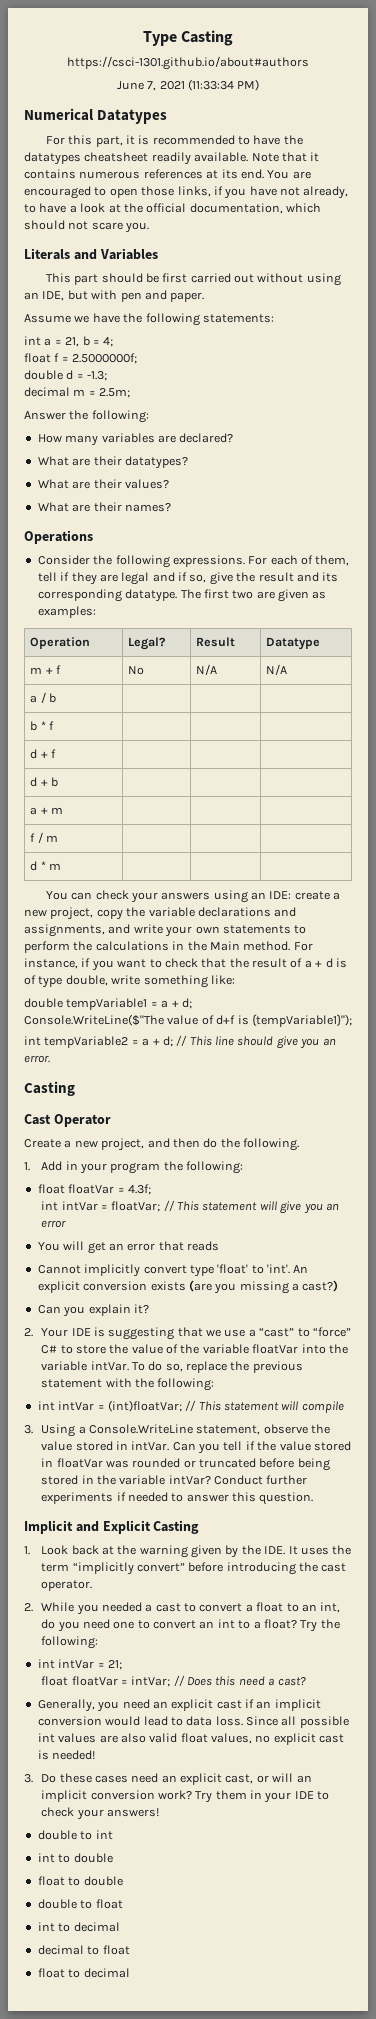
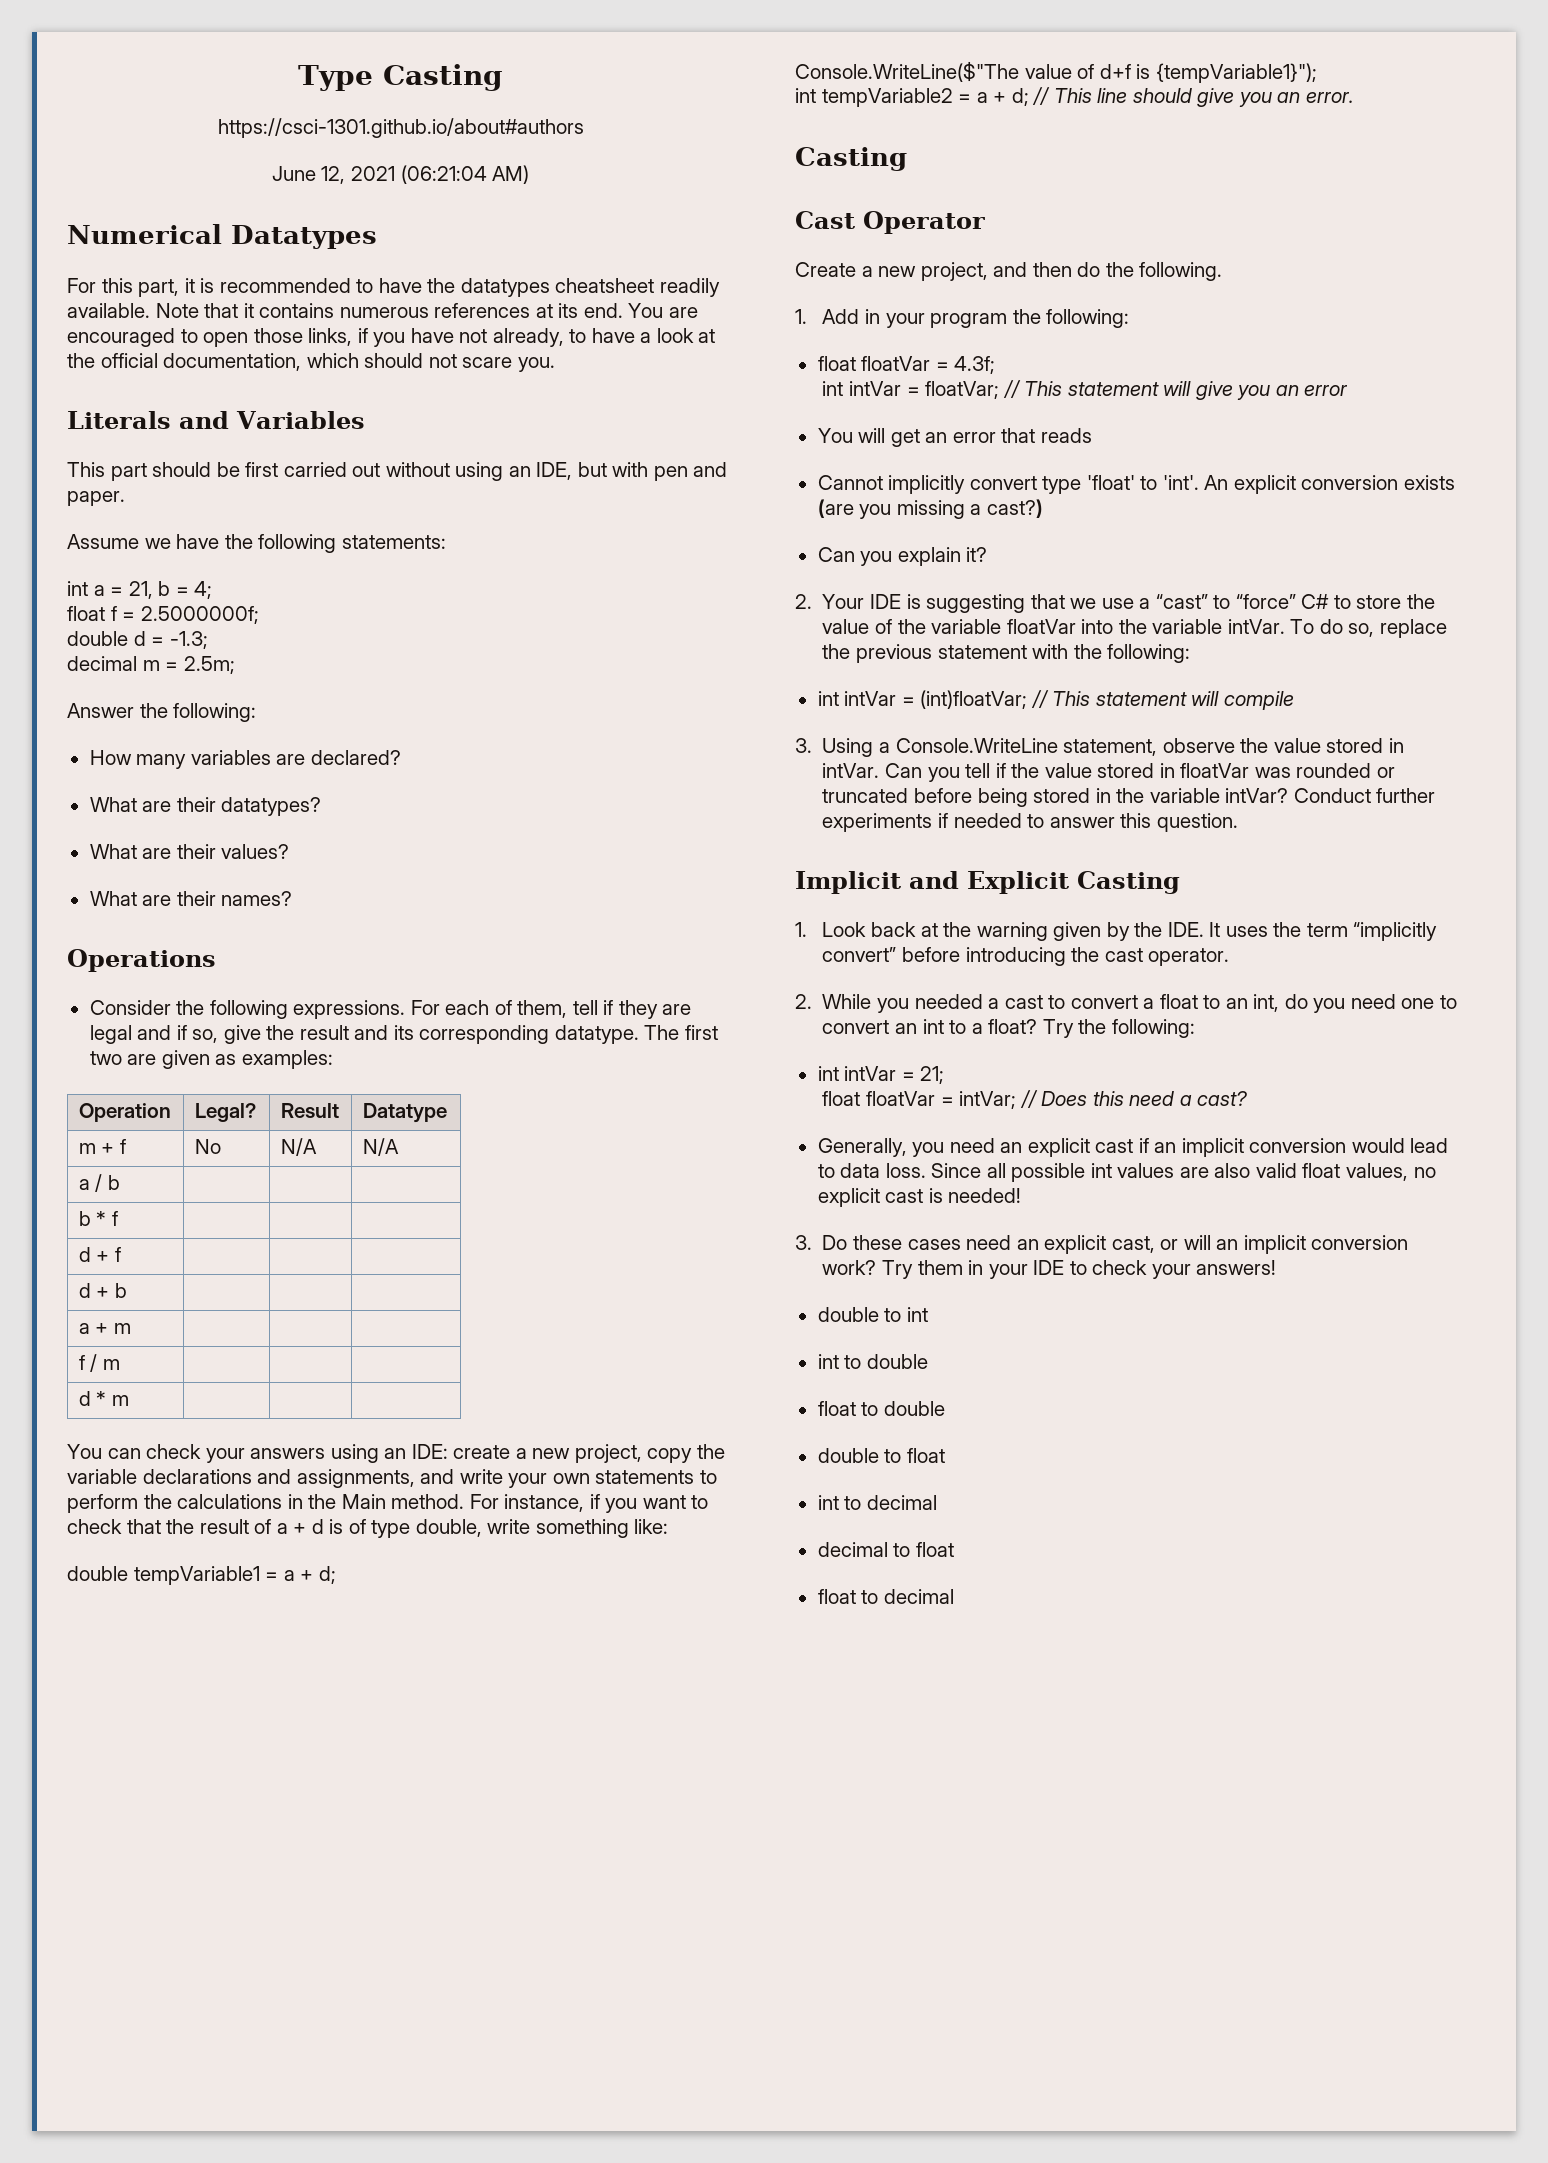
- June 7, 2021 (11:33:34 PM)
+ June 12, 2021 (06:21:04 AM)

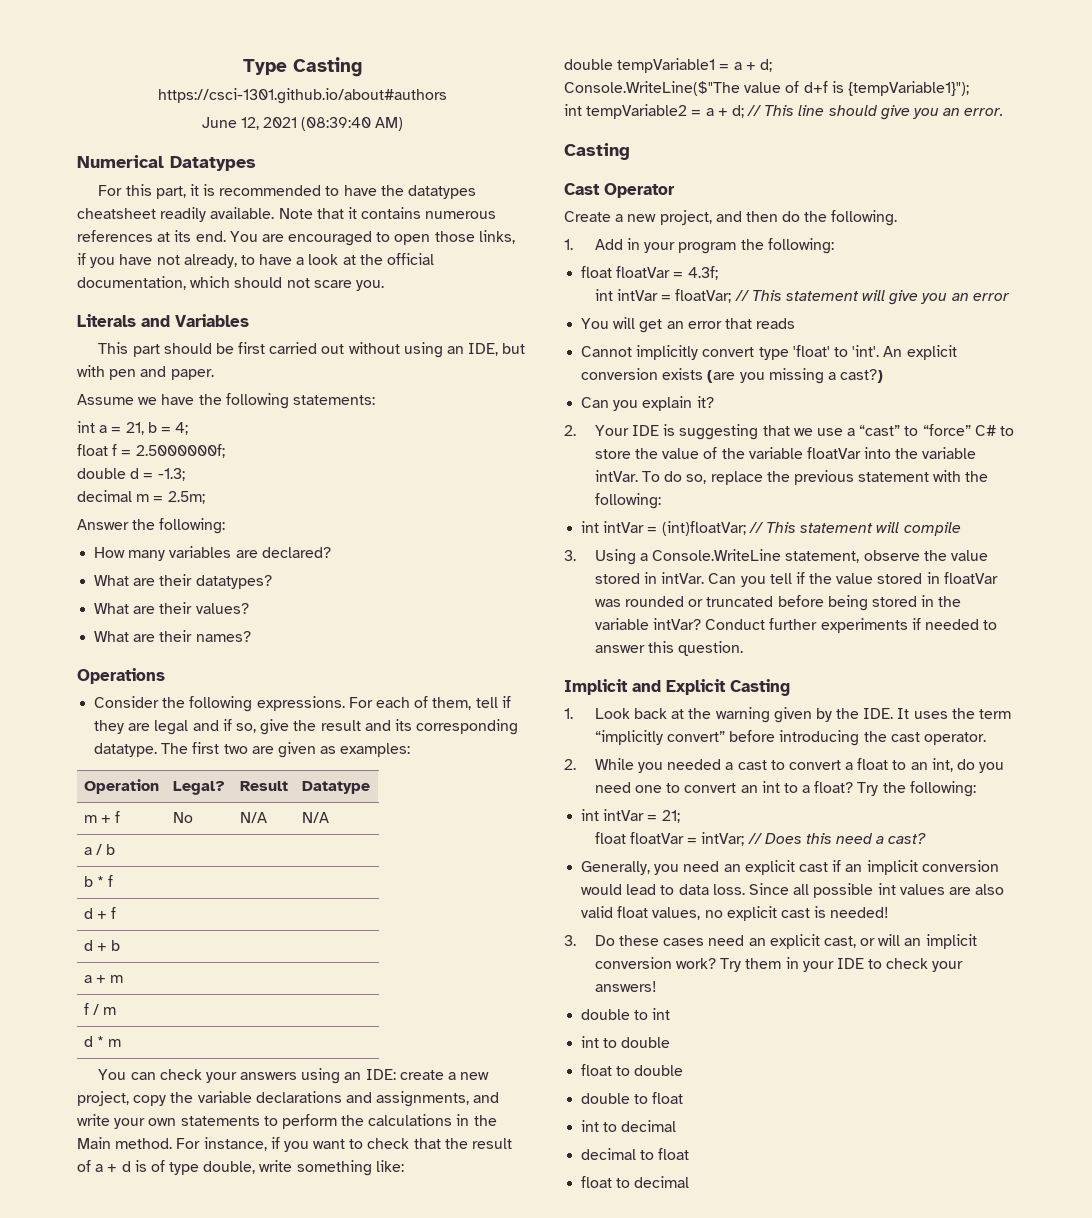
- June 12, 2021 (06:21:04 AM)
+ June 12, 2021 (08:39:40 AM)

